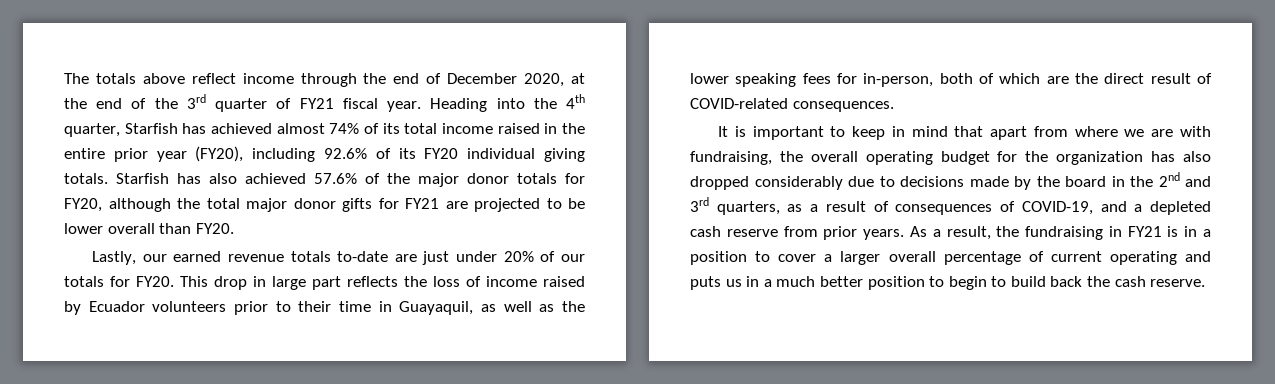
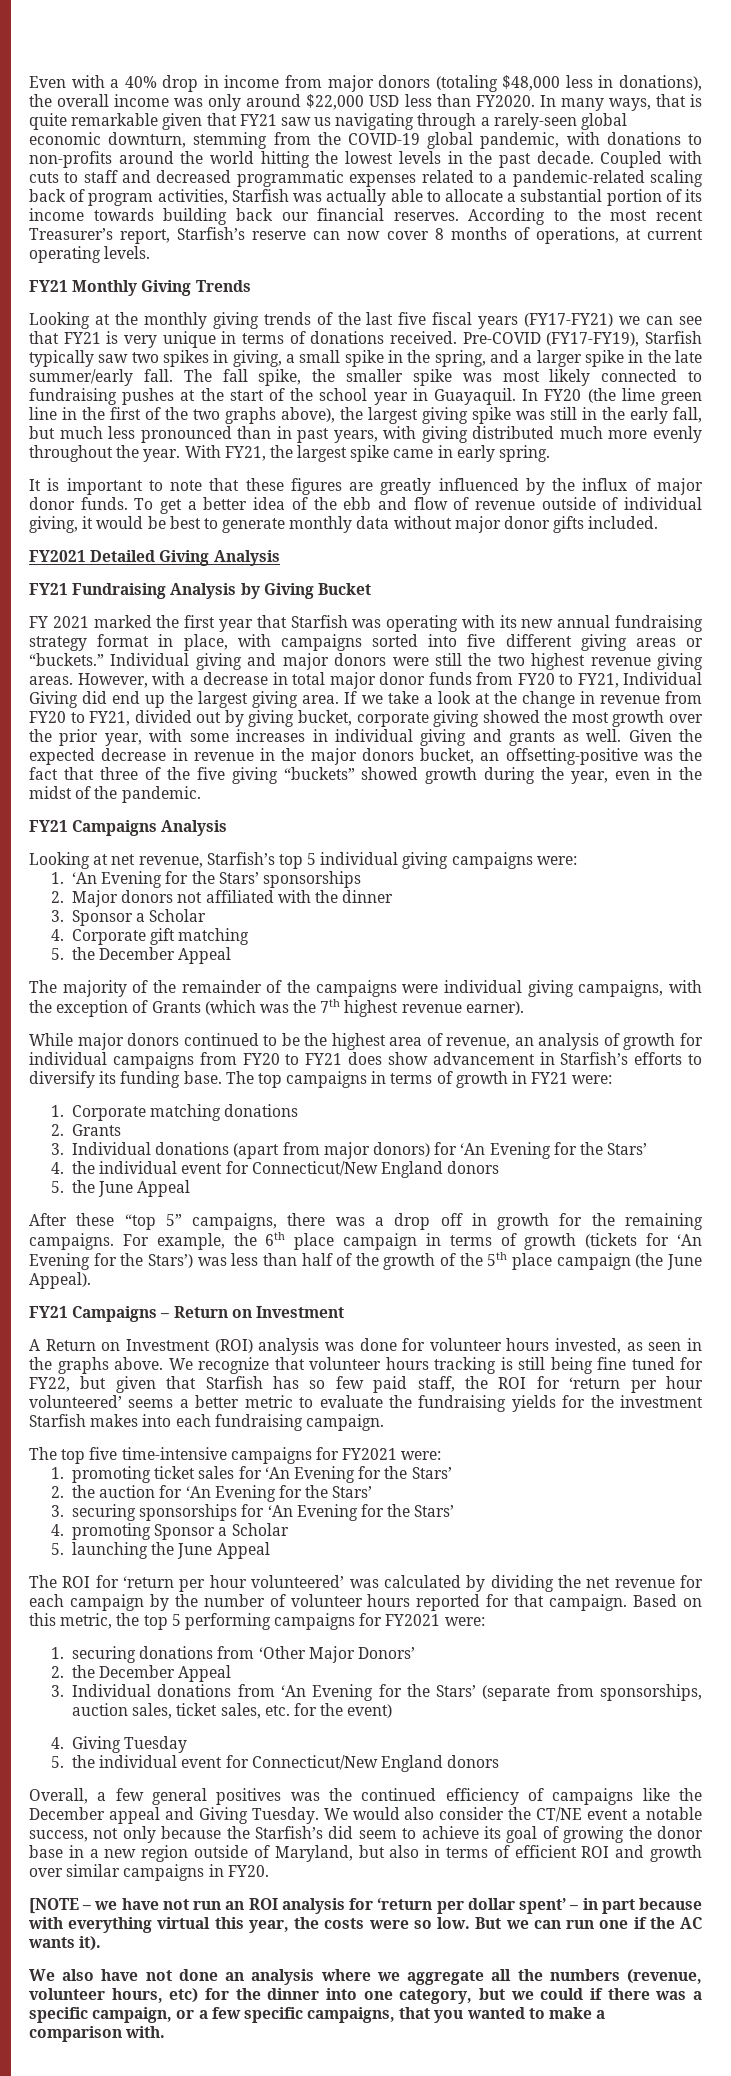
- The totals above reflect income through the end of December 2020, at the end of the 3rd quarter of FY21 fiscal year. Heading into the 4th quarter, Starfish has achieved almost 74% of its total income raised in the entire prior year (FY20), including 92.6% of its FY20 individual giving totals. Starfish has also achieved 57.6% of the major donor totals for FY20, although the total major donor gifts for FY21 are projected to be lower overall than FY20.
- Lastly, our earned revenue totals to-date are just under 20% of our totals for FY20. This drop in large part reflects the loss of income raised by Ecuador volunteers prior to their time in Guayaquil, as well as the lower speaking fees for in-person, both of which are the direct result of COVID-related consequences.
- It is important to keep in mind that apart from where we are with fundraising, the overall operating budget for the organization has also dropped considerably due to decisions made by the board in the 2nd and 3rd quarters, as a result of consequences of COVID-19, and a depleted cash reserve from prior years. As a result, the fundraising in FY21 is in a position to cover a larger overall percentage of current operating and puts us in a much better position to begin to build back the cash reserve.
+ Even with a 40% drop in income from major donors (totaling $48,000 less in donations), the overall income was only around $22,000 USD less than FY2020. In many ways, that is quite remarkable given that FY21 saw us navigating through a rarely-seen global economic downturn, stemming from the COVID-19 global pandemic, with donations to non-profits around the world hitting the lowest levels in the past decade. Coupled with cuts to staff and decreased programmatic expenses related to a pandemic-related scaling back of program activities, Starfish was actually able to allocate a substantial portion of its income towards building back our financial reserves. According to the most recent Treasurer’s report, Starfish’s reserve can now cover 8 months of operations, at current operating levels.
+ FY21 Monthly Giving Trends
+ Looking at the monthly giving trends of the last five fiscal years (FY17-FY21) we can see that FY21 is very unique in terms of donations received. Pre-COVID (FY17-FY19), Starfish typically saw two spikes in giving, a small spike in the spring, and a larger spike in the late summer/early fall. The fall spike, the smaller spike was most likely connected to fundraising pushes at the start of the school year in Guayaquil. In FY20 (the lime green line in the first of the two graphs above), the largest giving spike was still in the early fall, but much less pronounced than in past years, with giving distributed much more evenly throughout the year. With FY21, the largest spike came in early spring.
+ It is important to note that these figures are greatly influenced by the influx of major donor funds. To get a better idea of the ebb and flow of revenue outside of individual giving, it would be best to generate monthly data without major donor gifts included.
+ FY2021 Detailed Giving Analysis
+ FY21 Fundraising Analysis by Giving Bucket
+ FY 2021 marked the first year that Starfish was operating with its new annual fundraising strategy format in place, with campaigns sorted into five different giving areas or “buckets.” Individual giving and major donors were still the two highest revenue giving areas. However, with a decrease in total major donor funds from FY20 to FY21, Individual Giving did end up the largest giving area. If we take a look at the change in revenue from FY20 to FY21, divided out by giving bucket, corporate giving showed the most growth over the prior year, with some increases in individual giving and grants as well. Given the expected decrease in revenue in the major donors bucket, an offsetting-positive was the fact that three of the five giving “buckets” showed growth during the year, even in the midst of the pandemic.
+ FY21 Campaigns Analysis
+ Looking at net revenue, Starfish’s top 5 individual giving campaigns were:
+ 1. ‘An Evening for the Stars’ sponsorships
+ 2. Major donors not affiliated with the dinner
+ 3. Sponsor a Scholar
+ 4. Corporate gift matching
+ 5. the December Appeal
+ The majority of the remainder of the campaigns were individual giving campaigns, with the exception of Grants (which was the 7th highest revenue earner).
+ While major donors continued to be the highest area of revenue, an analysis of growth for individual campaigns from FY20 to FY21 does show advancement in Starfish’s efforts to diversify its funding base. The top campaigns in terms of growth in FY21 were:
+ 1. Corporate matching donations
+ 2. Grants
+ 3. Individual donations (apart from major donors) for ‘An Evening for the Stars’
+ 4. the individual event for Connecticut/New England donors
+ 5. the June Appeal
+ After these “top 5” campaigns, there was a drop off in growth for the remaining campaigns. For example, the 6th place campaign in terms of growth (tickets for ‘An Evening for the Stars’) was less than half of the growth of the 5th place campaign (the June Appeal).
+ FY21 Campaigns – Return on Investment
+ A Return on Investment (ROI) analysis was done for volunteer hours invested, as seen in the graphs above. We recognize that volunteer hours tracking is still being fine tuned for FY22, but given that Starfish has so few paid staff, the ROI for ‘return per hour volunteered’ seems a better metric to evaluate the fundraising yields for the investment Starfish makes into each fundraising campaign.
+ The top five time-intensive campaigns for FY2021 were:
+ 1. promoting ticket sales for ‘An Evening for the Stars’
+ 2. the auction for ‘An Evening for the Stars’
+ 3. securing sponsorships for ‘An Evening for the Stars’
+ 4. promoting Sponsor a Scholar
+ 5. launching the June Appeal
+ The ROI for ‘return per hour volunteered’ was calculated by dividing the net revenue for each campaign by the number of volunteer hours reported for that campaign. Based on this metric, the top 5 performing campaigns for FY2021 were:
+ 1. securing donations from ‘Other Major Donors’
+ 2. the December Appeal
+ 3. Individual donations from ‘An Evening for the Stars’ (separate from sponsorships, auction sales, ticket sales, etc. for the event)
+ 4. Giving Tuesday
+ 5. the individual event for Connecticut/New England donors
+ Overall, a few general positives was the continued efficiency of campaigns like the December appeal and Giving Tuesday. We would also consider the CT/NE event a notable success, not only because the Starfish’s did seem to achieve its goal of growing the donor base in a new region outside of Maryland, but also in terms of efficient ROI and growth over similar campaigns in FY20.
+ [NOTE – we have not run an ROI analysis for ‘return per dollar spent’ – in part because with everything virtual this year, the costs were so low. But we can run one if the AC wants it).
+ We also have not done an analysis where we aggregate all the numbers (revenue, volunteer hours, etc) for the dinner into one category, but we could if there was a specific campaign, or a few specific campaigns, that you wanted to make a comparison with.

